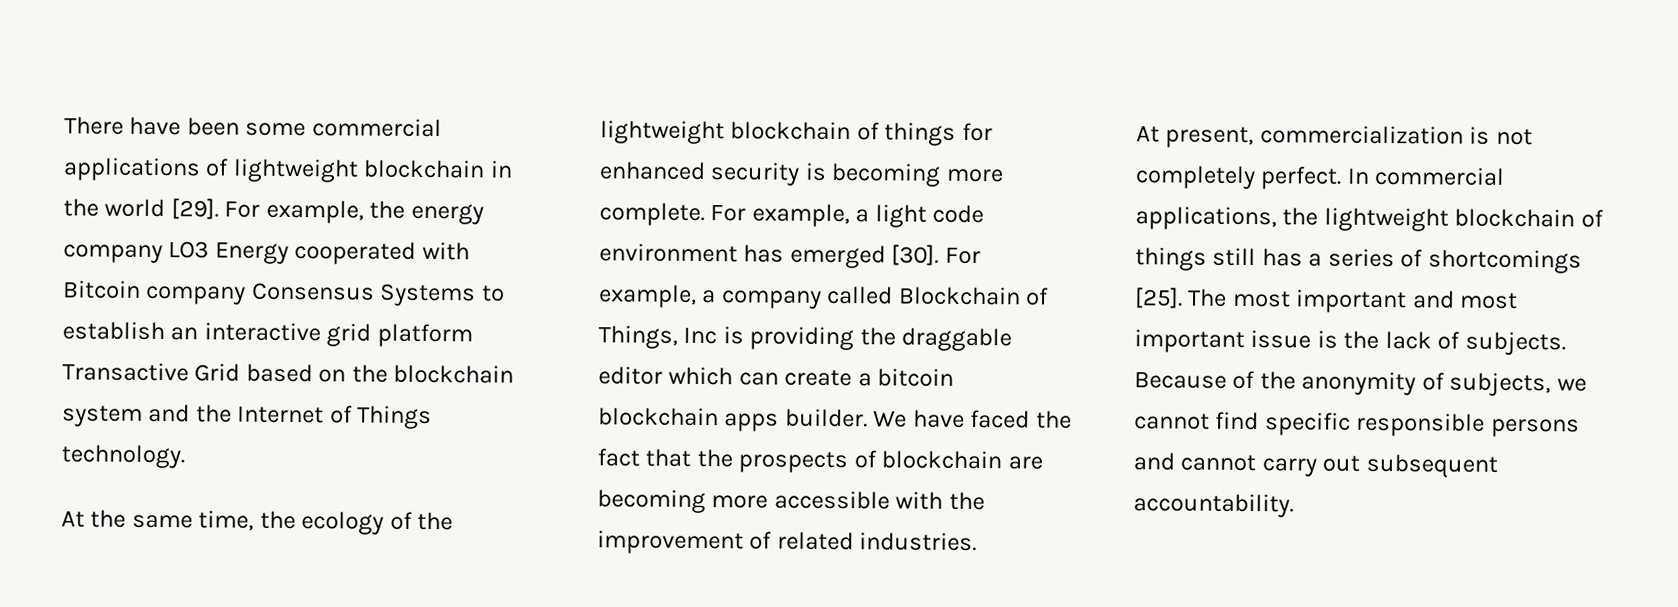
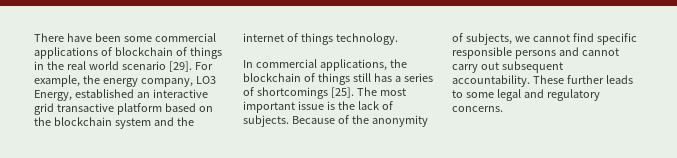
- There have been some commercial applications of lightweight blockchain in the world [29].
+ There have been some commercial applications of blockchain of things in the real world scenario [29].
- For example, the energy company LO3 Energy cooperated with Bitcoin company Consensus Systems to establish an interactive grid platform Transactive Grid based on the blockchain system and the Internet of Things technology.
- At the same time, the ecology of the lightweight blockchain of things for enhanced security is becoming more complete. For example, a light code environment has emerged [30]. For example, a company called Blockchain of Things, Inc is providing the draggable editor which can create a bitcoin blockchain apps builder. We have faced the fact that the prospects of blockchain are becoming more accessible with the improvement of related industries.
- At present, commercialization is not completely perfect. In commercial applications, the lightweight blockchain of things still has a series of shortcomings [25].
+ For example, the energy company, LO3 Energy, established an interactive grid transactive platform based on the blockchain system and the internet of things technology.
+ In commercial applications, the blockchain of things still has a series of shortcomings [25].
- The most important and most important issue is the lack of subjects.
+ The most important issue is the lack of subjects.
+ These further leads to some legal and regulatory concerns.

